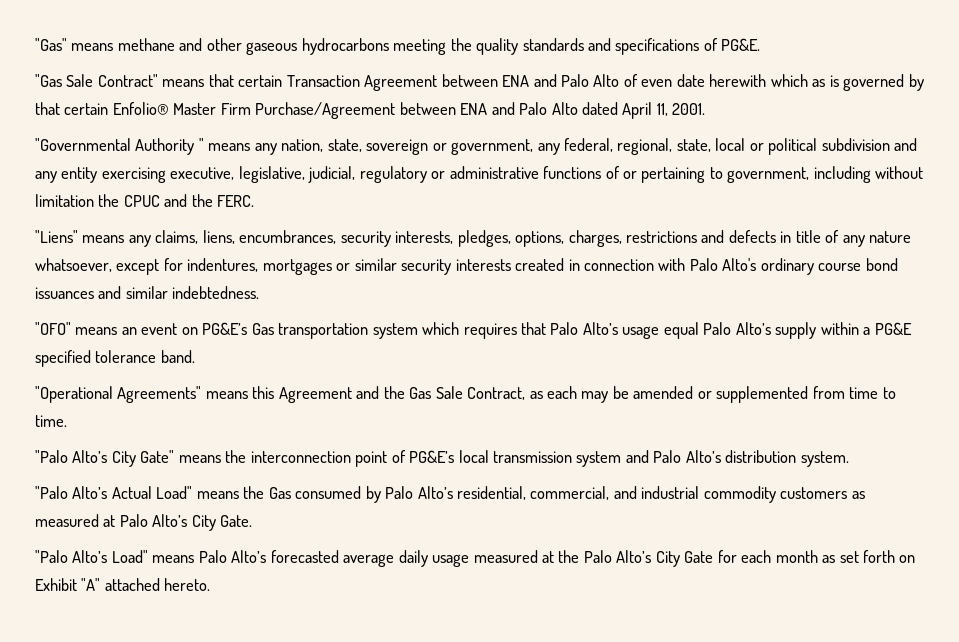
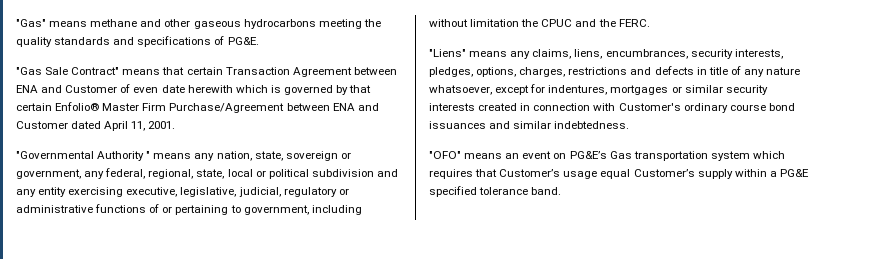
- "Gas Sale Contract" means that certain Transaction Agreement between ENA and Palo Alto of even date herewith which as is governed by that certain Enfolio® Master Firm Purchase/Agreement between ENA and Palo Alto dated April 11, 2001.
+ "Gas Sale Contract" means that certain Transaction Agreement between ENA and Customer of even date herewith which is governed by that certain Enfolio® Master Firm Purchase/Agreement between ENA and Customer dated April 11, 2001.
- "Liens" means any claims, liens, encumbrances, security interests, pledges, options, charges, restrictions and defects in title of any nature whatsoever, except for indentures, mortgages or similar security interests created in connection with Palo Alto's ordinary course bond issuances and similar indebtedness.
+ "Liens" means any claims, liens, encumbrances, security interests, pledges, options, charges, restrictions and defects in title of any nature whatsoever, except for indentures, mortgages or similar security interests created in connection with Customer's ordinary course bond issuances and similar indebtedness.
- "OFO" means an event on PG&E’s Gas transportation system which requires that Palo Alto’s usage equal Palo Alto’s supply within a PG&E specified tolerance band.
+ "OFO" means an event on PG&E’s Gas transportation system which requires that Customer’s usage equal Customer’s supply within a PG&E specified tolerance band.
- "Operational Agreements" means this Agreement and the Gas Sale Contract, as each may be amended or supplemented from time to time.
- "Palo Alto’s City Gate" means the interconnection point of PG&E’s local transmission system and Palo Alto’s distribution system.
- "Palo Alto’s Actual Load" means the Gas consumed by Palo Alto’s residential, commercial, and industrial commodity customers as measured at Palo Alto’s City Gate.
- "Palo Alto’s Load" means Palo Alto’s forecasted average daily usage measured at the Palo Alto’s City Gate for each month as set forth on Exhibit "A" attached hereto.

